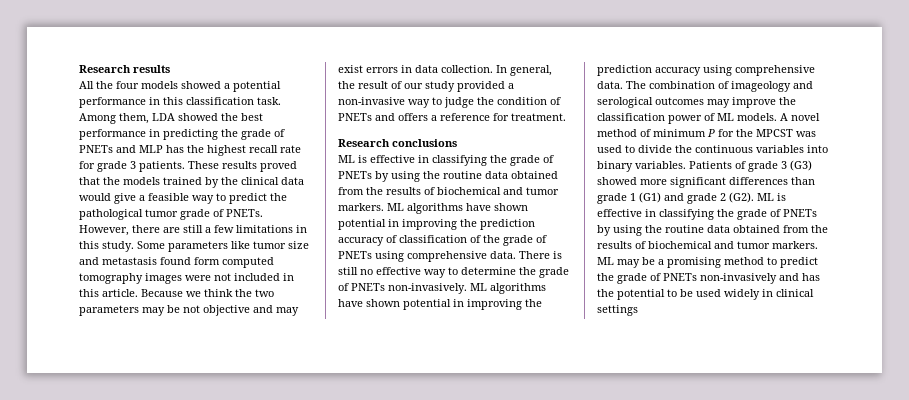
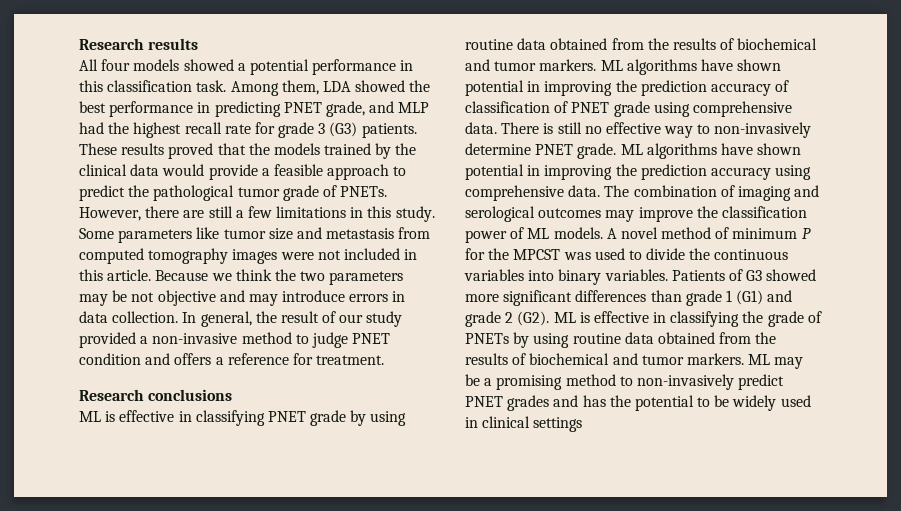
- All the four models showed a potential performance in this classification task.
+ All four models showed a potential performance in this classification task.
- Among them, LDA showed the best performance in predicting the grade of PNETs and MLP has the highest recall rate for grade 3 patients.
+ Among them, LDA showed the best performance in predicting PNET grade, and MLP had the highest recall rate for grade 3 (G3) patients.
- These results proved that the models trained by the clinical data would give a feasible way to predict the pathological tumor grade of PNETs.
+ These results proved that the models trained by the clinical data would provide a feasible approach to predict the pathological tumor grade of PNETs.
- Some parameters like tumor size and metastasis found form computed tomography images were not included in this article.
+ Some parameters like tumor size and metastasis from computed tomography images were not included in this article.
- Because we think the two parameters may be not objective and may exist errors in data collection.
+ Because we think the two parameters may be not objective and may introduce errors in data collection.
- In general, the result of our study provided a non-invasive way to judge the condition of PNETs and offers a reference for treatment.
+ In general, the result of our study provided a non-invasive method to judge PNET condition and offers a reference for treatment.
  Research conclusions
- ML is effective in classifying the grade of PNETs by using the routine data obtained from the results of biochemical and tumor markers.
+ ML is effective in classifying PNET grade by using routine data obtained from the results of biochemical and tumor markers.
- ML algorithms have shown potential in improving the prediction accuracy of classification of the grade of PNETs using comprehensive data.
+ ML algorithms have shown potential in improving the prediction accuracy of classification of PNET grade using comprehensive data.
- There is still no effective way to determine the grade of PNETs non-invasively.
+ There is still no effective way to non-invasively determine PNET grade.
- The combination of imageology and serological outcomes may improve the classification power of ML models.
+ The combination of imaging and serological outcomes may improve the classification power of ML models.
- Patients of grade 3 (G3) showed more significant differences than grade 1 (G1) and grade 2 (G2). ML is effective in classifying the grade of PNETs by using the routine data obtained from the results of biochemical and tumor markers.
+ Patients of G3 showed more significant differences than grade 1 (G1) and grade 2 (G2). ML is effective in classifying the grade of PNETs by using routine data obtained from the results of biochemical and tumor markers.
- ML may be a promising method to predict the grade of PNETs non-invasively and has the potential to be used widely in clinical settings
+ ML may be a promising method to non-invasively predict PNET grades and has the potential to be widely used in clinical settings

